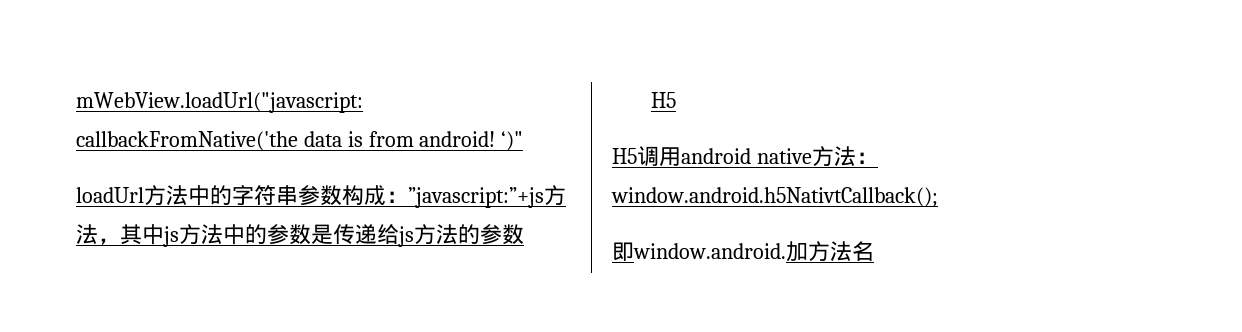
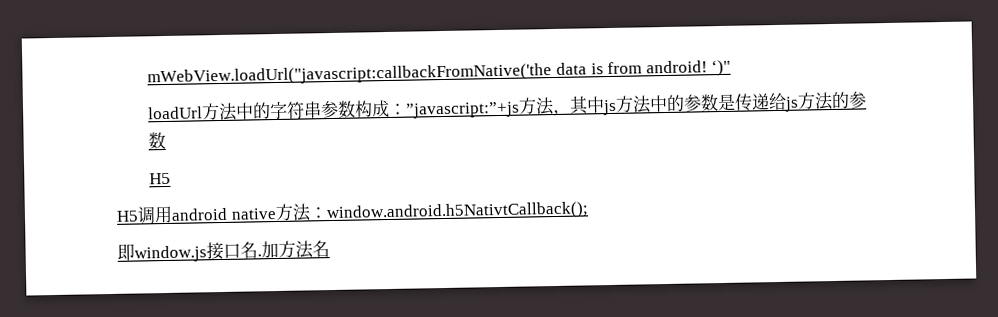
- 即window.android.加方法名
+ 即window.js接口名.加方法名

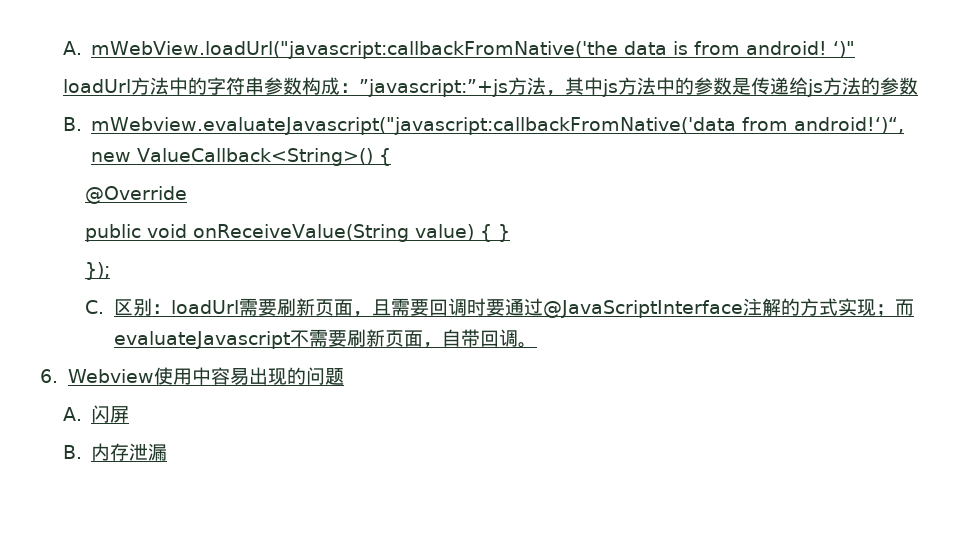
- mWebView.loadUrl("javascript:callbackFromNative('the data is from android!
+ A. mWebView.loadUrl("javascript:callbackFromNative('the data is from android!
  loadUrl方法中的字符串参数构成：”javascript:”+js方法，其中js方法中的参数是传递给js方法的参数
- H5
- H5调用android native方法：window.android.h5NativtCallback();
- 即window.js接口名.加方法名
+ B. mWebview.evaluateJavascript("javascript:callbackFromNative('data from android!‘)“, new ValueCallback<String>() {
+ @Override
+ public void onReceiveValue(String value) { }
+ });
+ C.区别：loadUrl需要刷新页面，且需要回调时要通过@JavaScriptInterface注解的方式实现；而evaluateJavascript不需要刷新页面，自带回调。
+ 6. Webview使用中容易出现的问题
+ A.闪屏
+ B.内存泄漏

